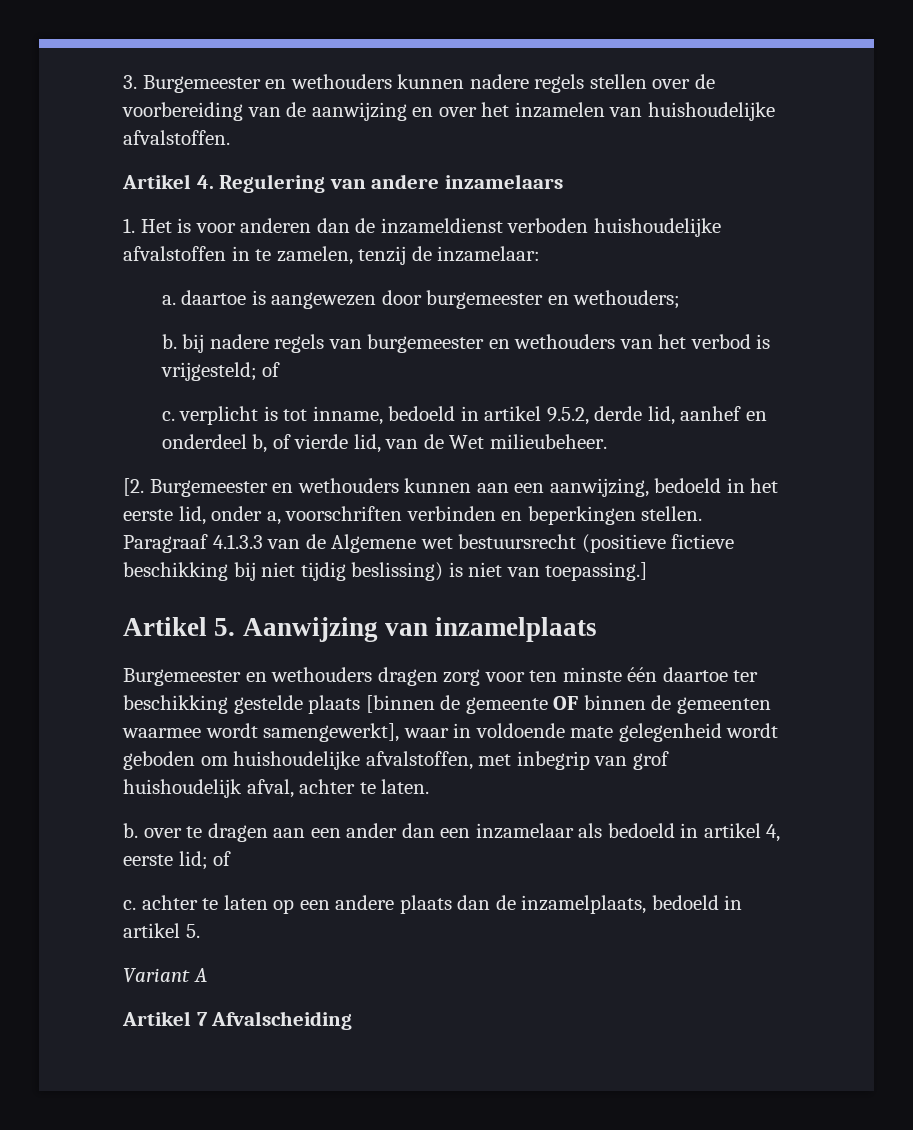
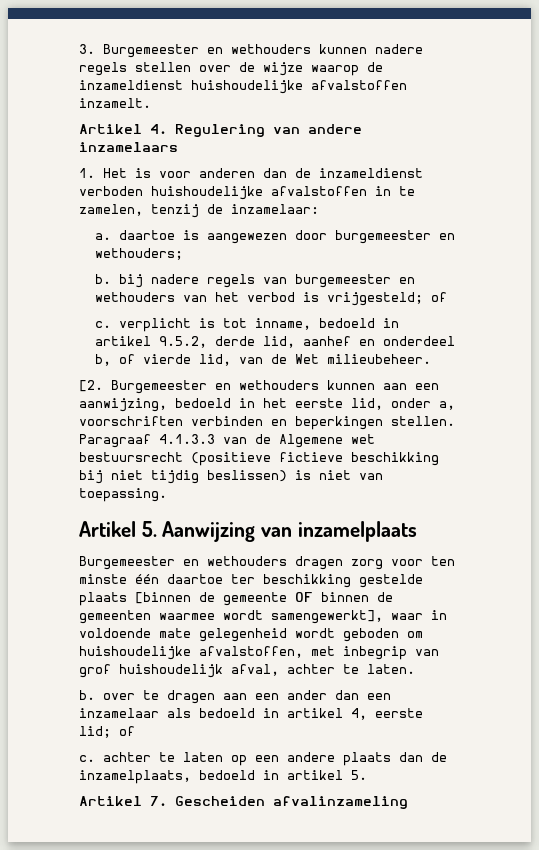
- 3. Burgemeester en wethouders kunnen nadere regels stellen over de voorbereiding van de aanwijzing en over het inzamelen van huishoudelijke afvalstoffen.
+ 3. Burgemeester en wethouders kunnen nadere regels stellen over de wijze waarop de inzameldienst huishoudelijke afvalstoffen inzamelt.
- Paragraaf 4.1.3.3 van de Algemene wet bestuursrecht (positieve fictieve beschikking bij niet tijdig beslissing) is niet van toepassing.]
+ Paragraaf 4.1.3.3 van de Algemene wet bestuursrecht (positieve fictieve beschikking bij niet tijdig beslissen) is niet van toepassing.
- Variant A
- Artikel 7 Afvalscheiding
+ Artikel 7. Gescheiden afvalinzameling

